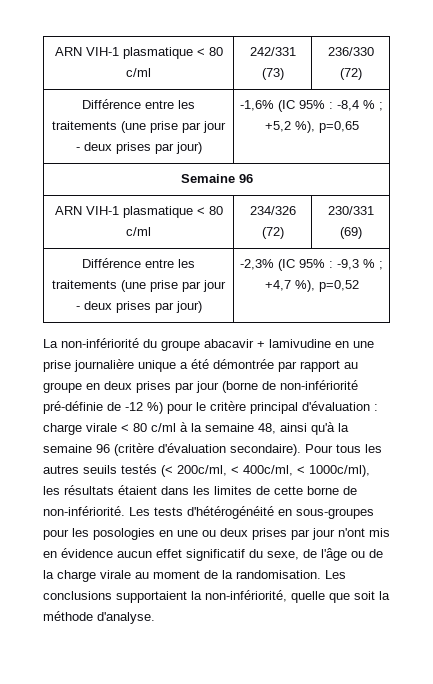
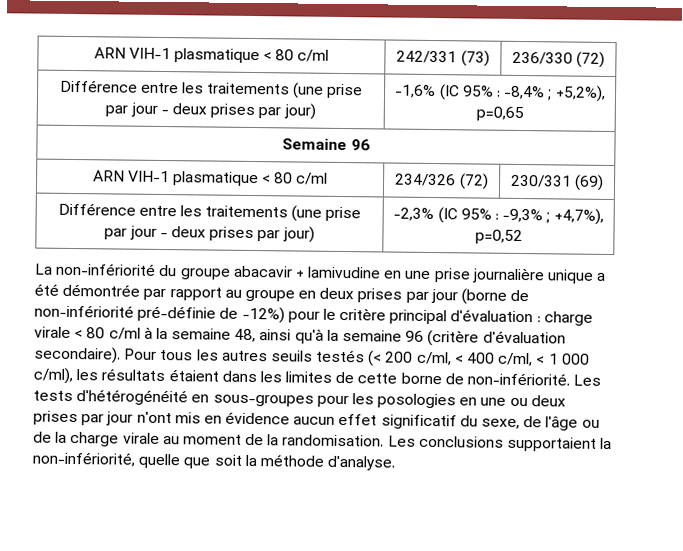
- Différence entre les traitements (une prise par jour - deux prises par jour) | -1,6% (IC 95% : -8,4 % ; +5,2 %), p=0,65
+ Différence entre les traitements (une prise par jour - deux prises par jour) | -1,6% (IC 95% : -8,4% ; +5,2%), p=0,65
- Différence entre les traitements (une prise par jour - deux prises par jour) | -2,3% (IC 95% : -9,3 % ; +4,7 %), p=0,52
+ Différence entre les traitements (une prise par jour - deux prises par jour) | -2,3% (IC 95% : -9,3% ; +4,7%), p=0,52
- La non-infériorité du groupe abacavir + lamivudine en une prise journalière unique a été démontrée par rapport au groupe en deux prises par jour (borne de non-infériorité pré-définie de -12 %) pour le critère principal d'évaluation : charge virale < 80 c/ml à la semaine 48, ainsi qu'à la semaine 96 (critère d'évaluation secondaire).
+ La non-infériorité du groupe abacavir + lamivudine en une prise journalière unique a été démontrée par rapport au groupe en deux prises par jour (borne de non-infériorité pré-définie de -12%) pour le critère principal d'évaluation : charge virale < 80 c/ml à la semaine 48, ainsi qu'à la semaine 96 (critère d'évaluation secondaire).
- Pour tous les autres seuils testés (< 200c/ml, < 400c/ml, < 1000c/ml), les résultats étaient dans les limites de cette borne de non-infériorité.
+ Pour tous les autres seuils testés (< 200 c/ml, < 400 c/ml, < 1 000 c/ml), les résultats étaient dans les limites de cette borne de non-infériorité.

